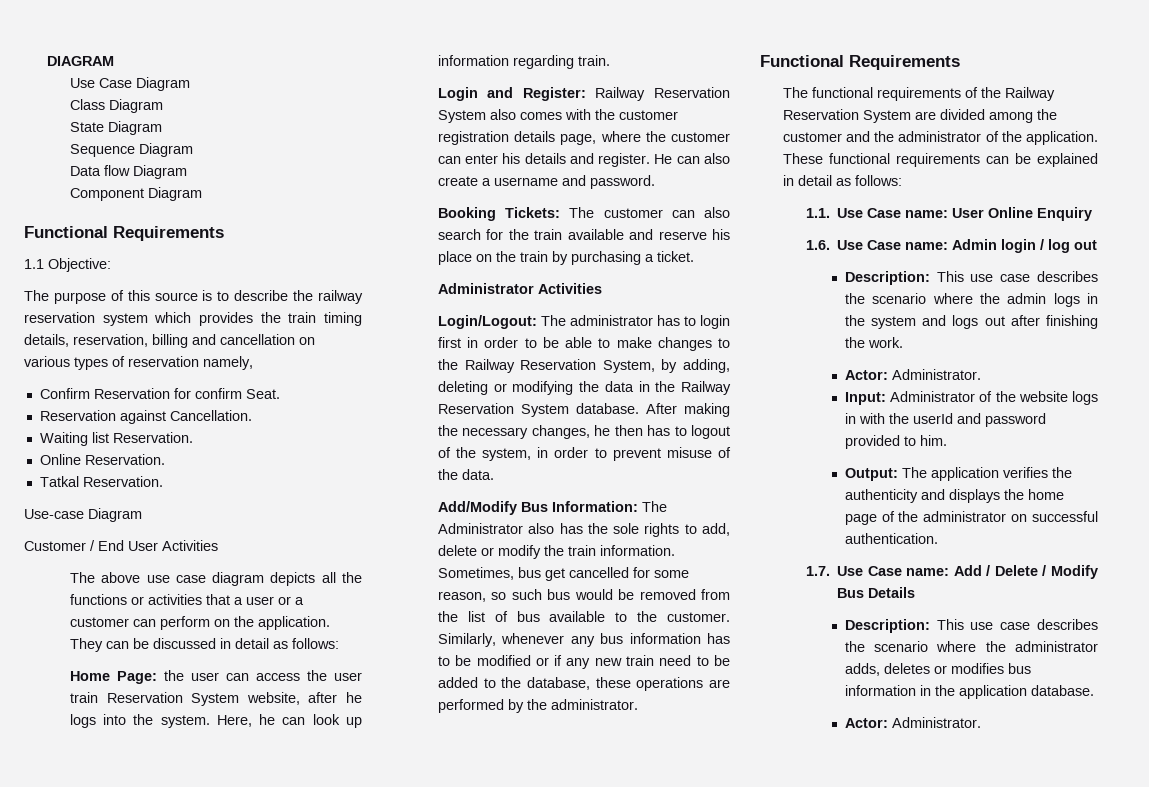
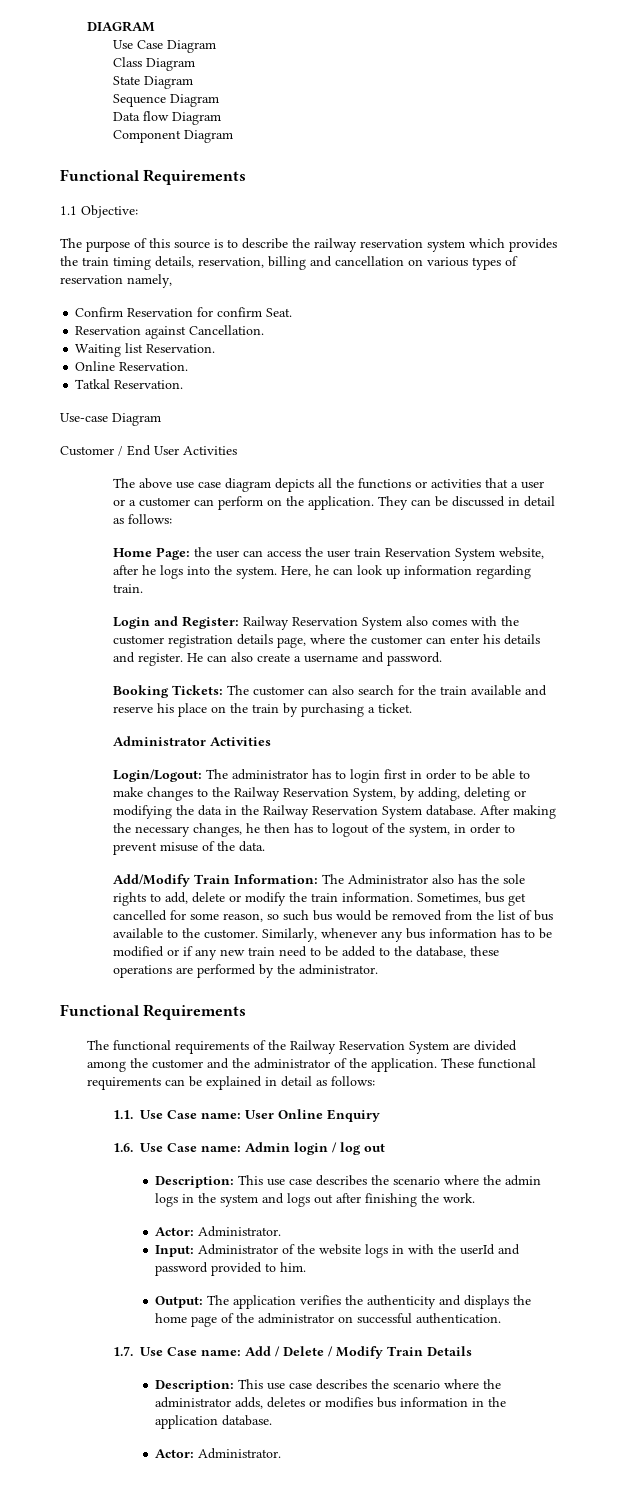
- Add/Modify Bus Information: The Administrator also has the sole rights to add, delete or modify the train information.
+ Add/Modify Train Information: The Administrator also has the sole rights to add, delete or modify the train information.
- 1.7. Use Case name: Add / Delete / Modify Bus Details
+ 1.7. Use Case name: Add / Delete / Modify Train Details

